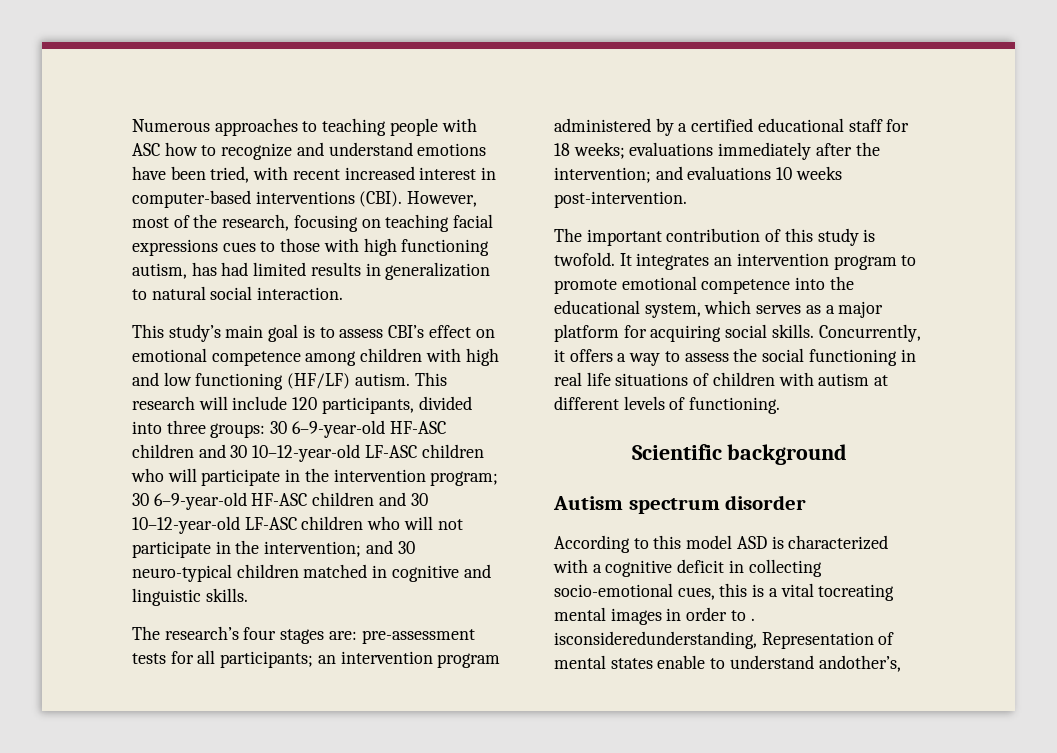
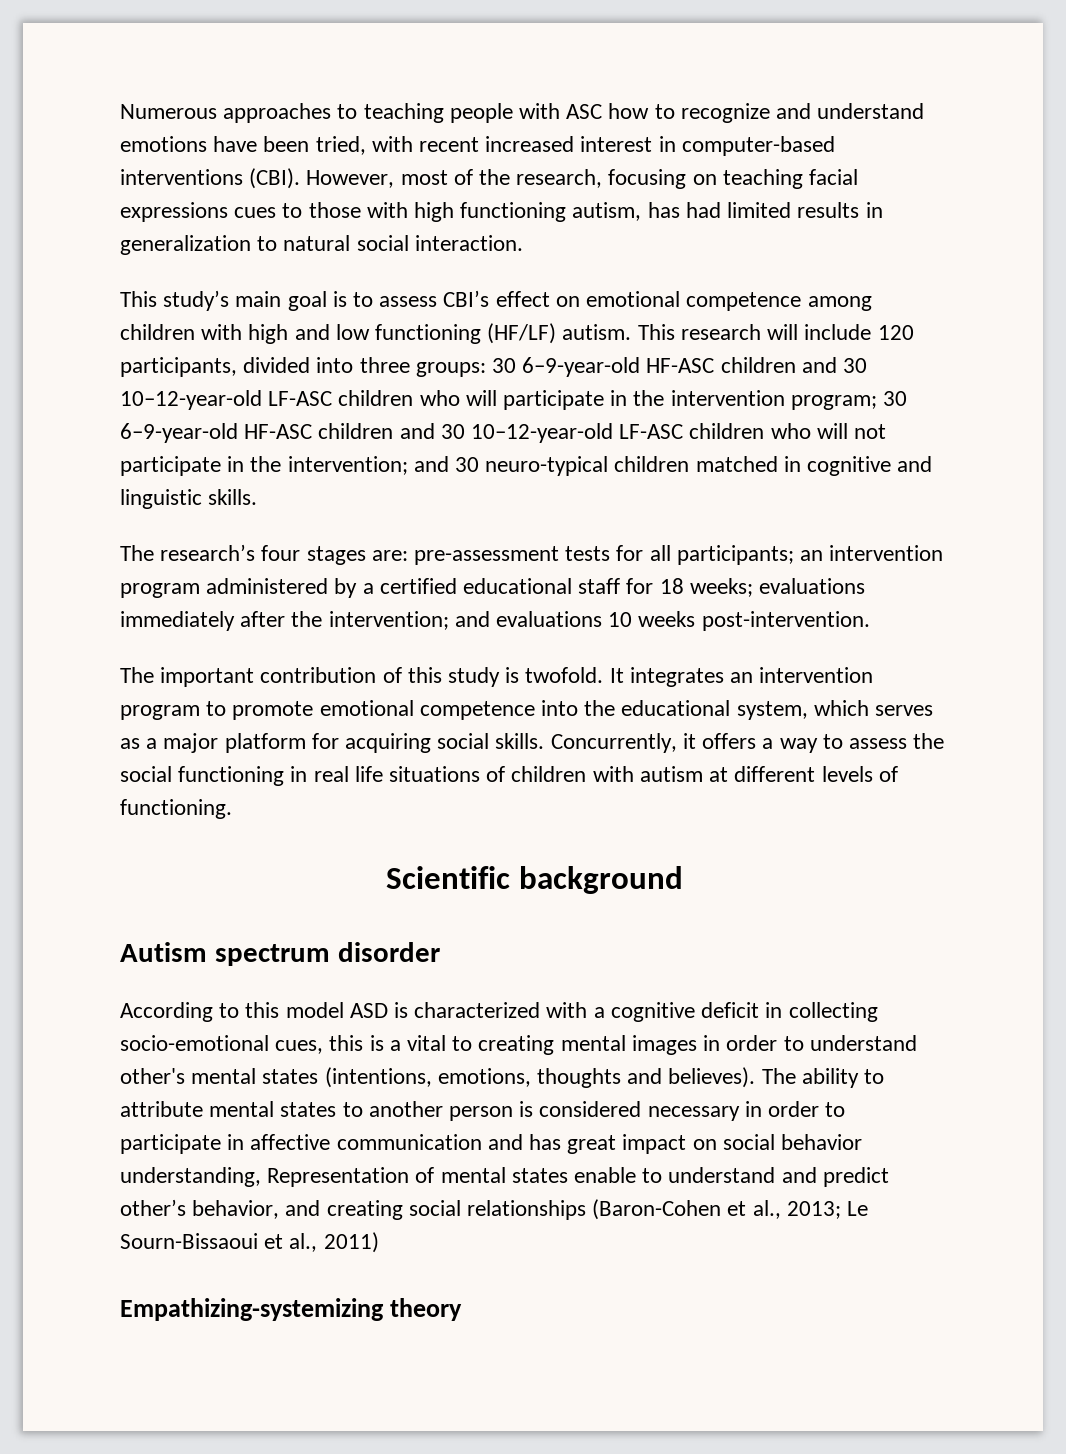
- According to this model ASD is characterized with a cognitive deficit in collecting socio-emotional cues, this is a vital tocreating mental images in order to . isconsideredunderstanding, Representation of mental states enable to understand andother’s,
+ According to this model ASD is characterized with a cognitive deficit in collecting socio-emotional cues, this is a vital to creating mental images in order to understand other's mental states (intentions, emotions, thoughts and believes). The ability to attribute mental states to another person is considered necessary in order to participate in affective communication and has great impact on social behavior understanding, Representation of mental states enable to understand and predict other’s behavior, and creating social relationships (Baron-Cohen et al., 2013; Le Sourn-Bissaoui et al., 2011)
+ Empathizing-systemizing theory

